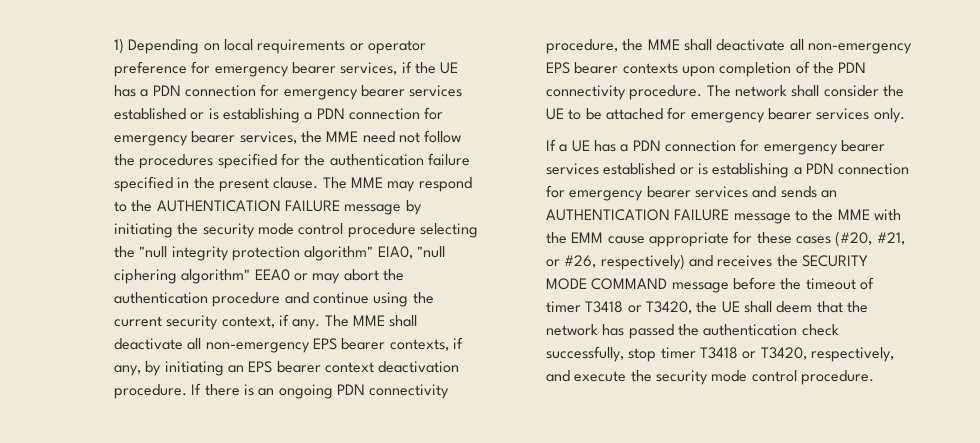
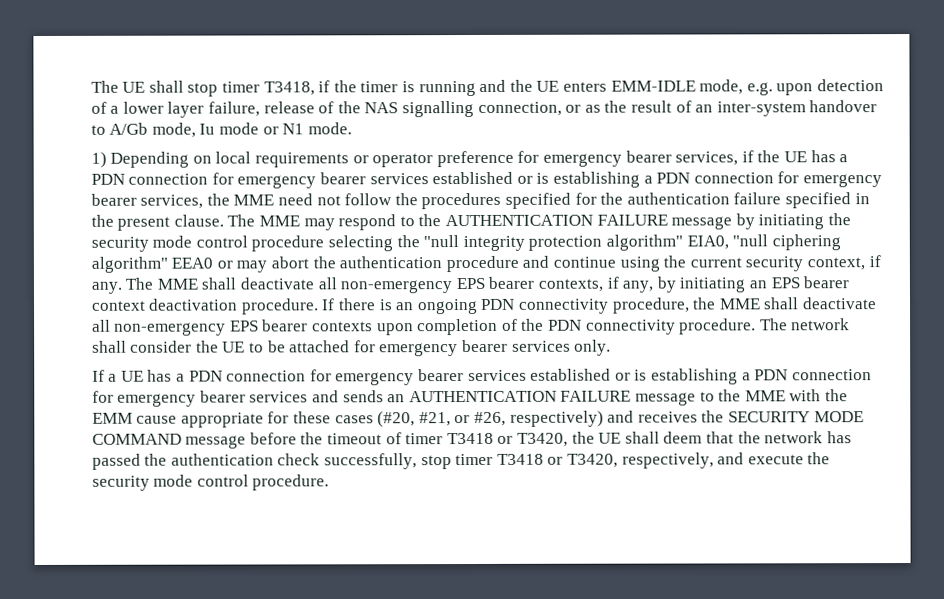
+ The UE shall stop timer T3418, if the timer is running and the UE enters EMM-IDLE mode, e.g. upon detection of a lower layer failure, release of the NAS signalling connection, or as the result of an inter-system handover to A/Gb mode, Iu mode or N1 mode.

